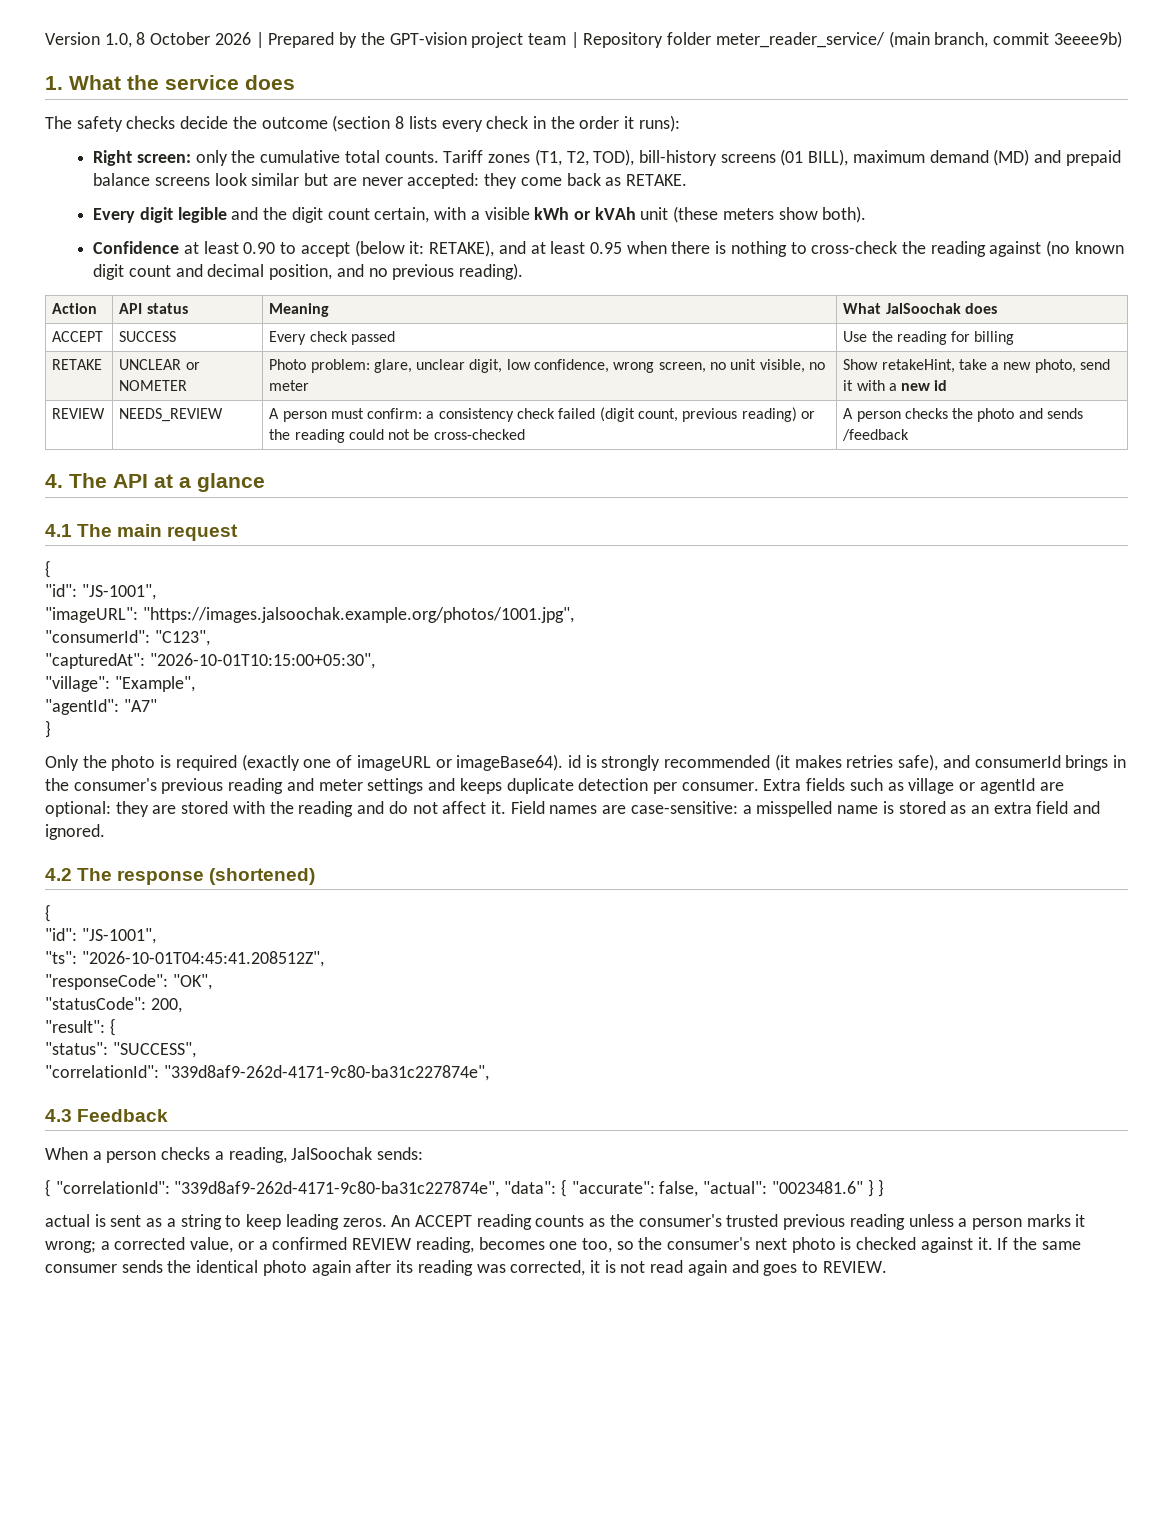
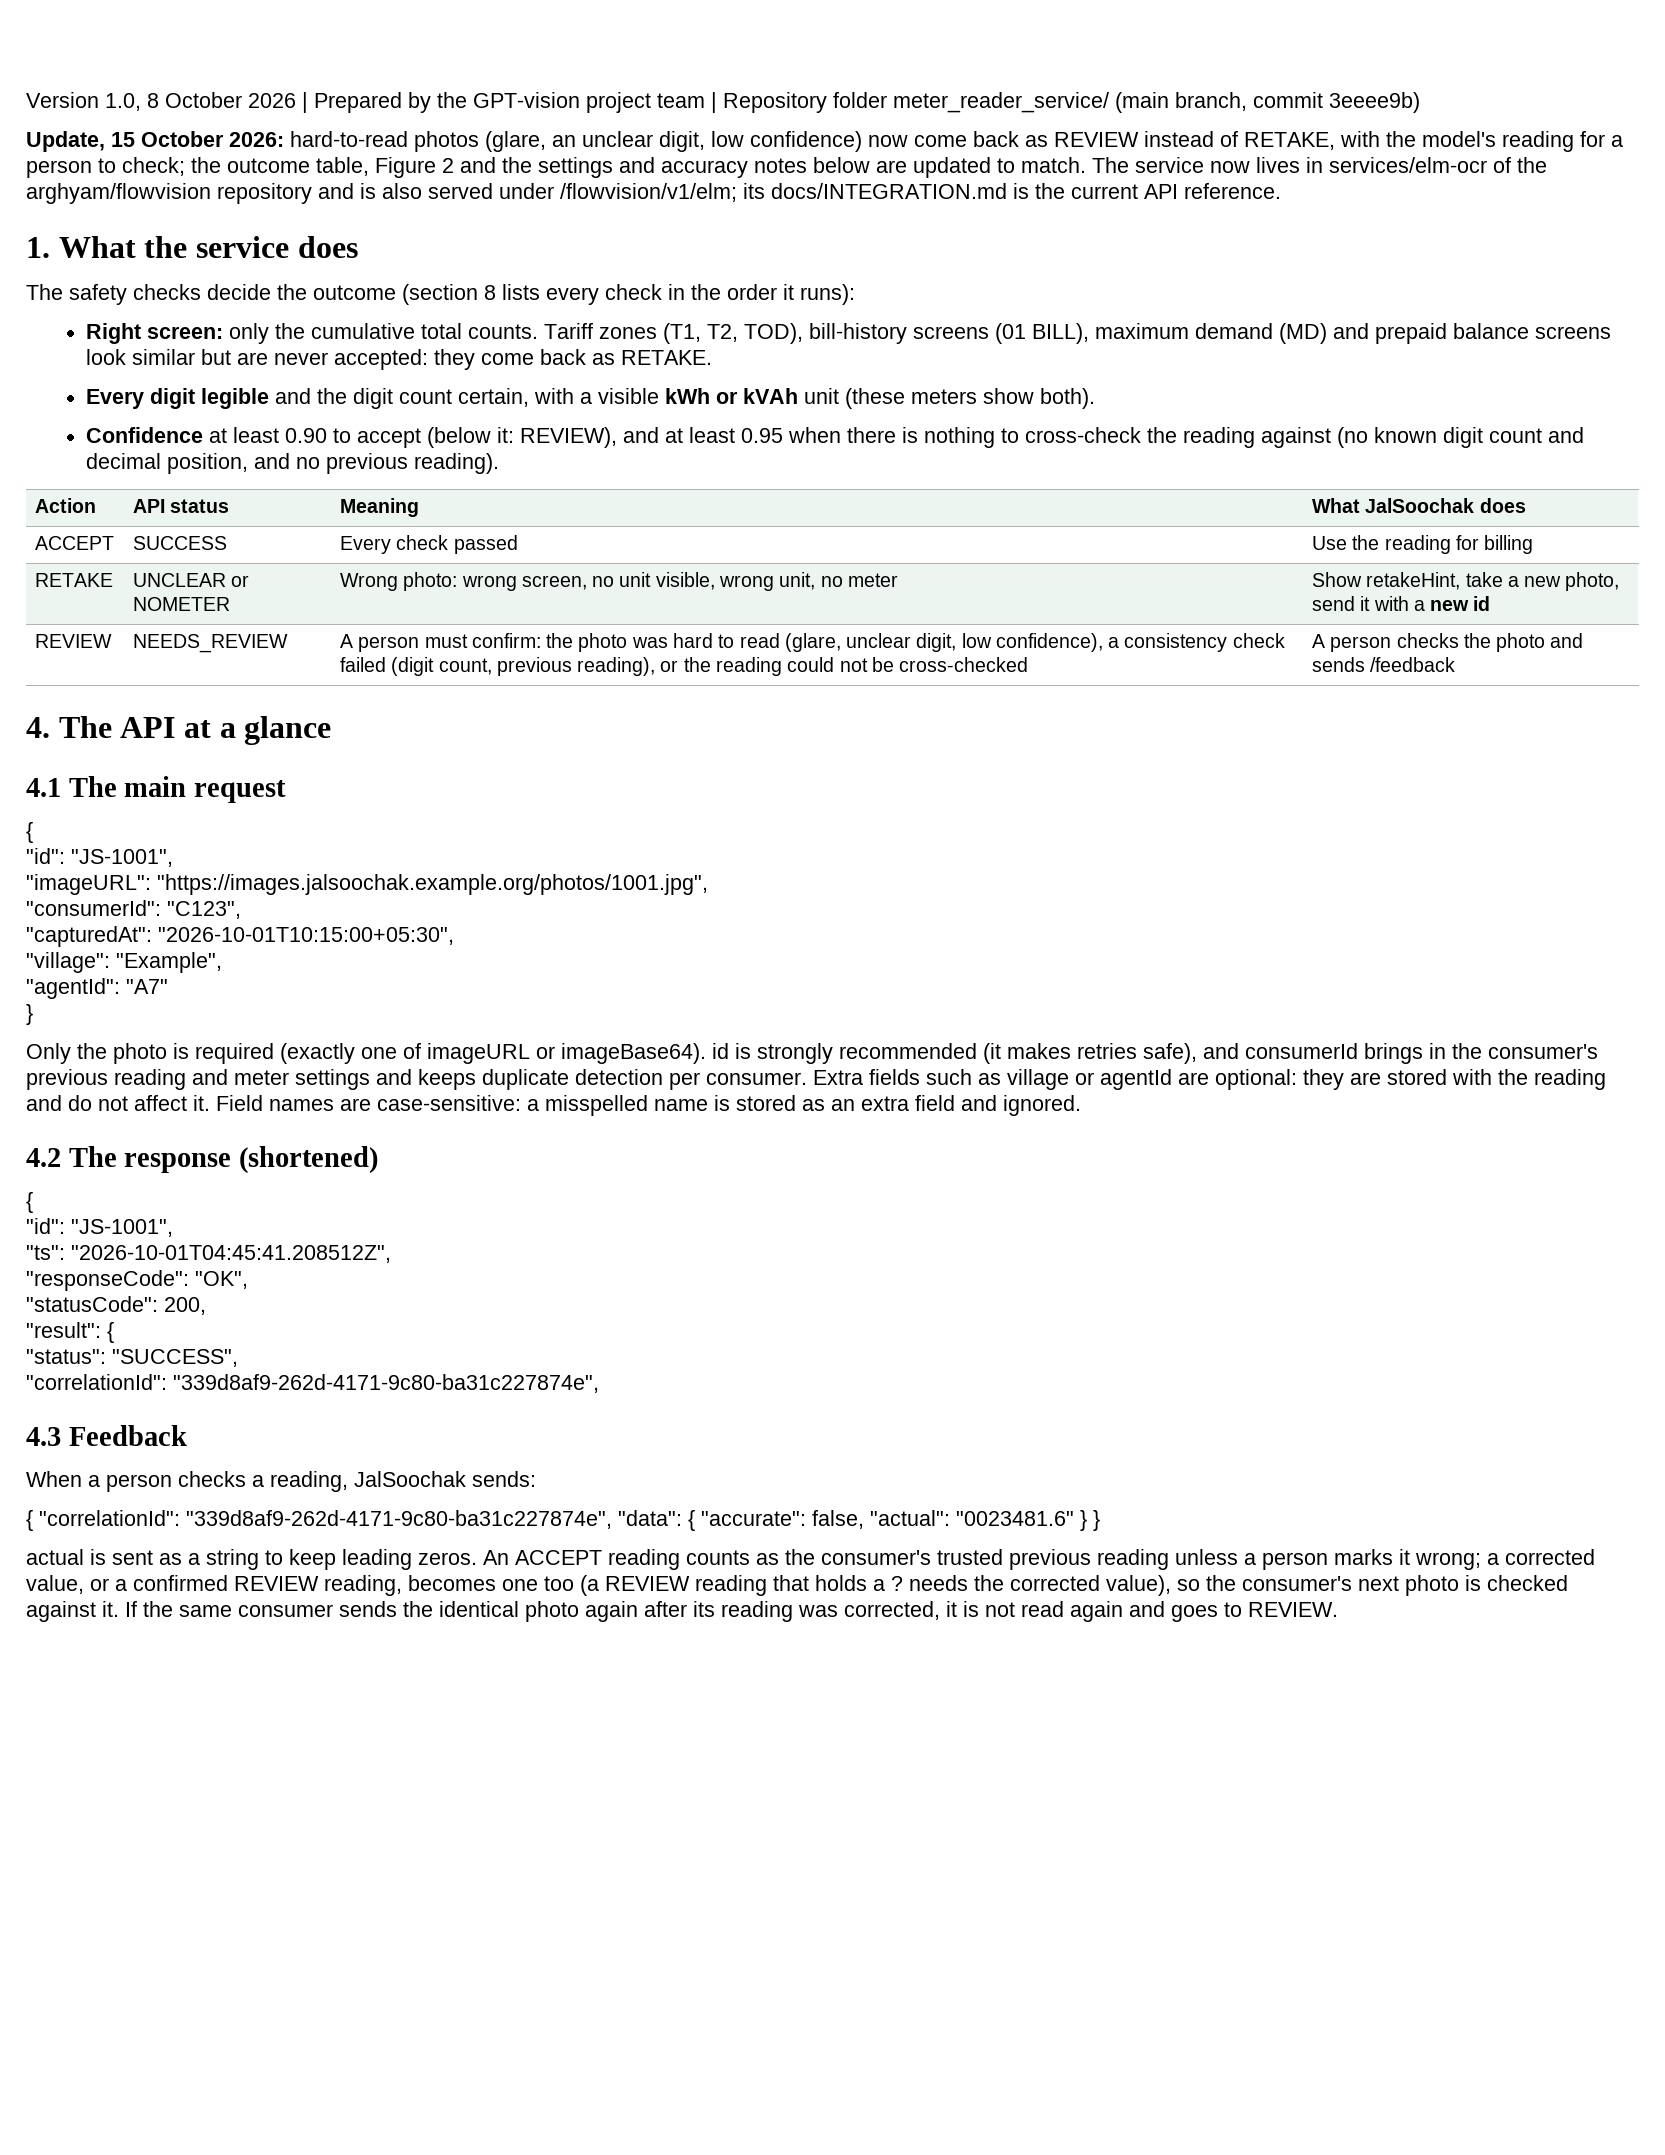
+ Update, 15 October 2026: hard-to-read photos (glare, an unclear digit, low confidence) now come back as REVIEW instead of RETAKE, with the model's reading for a person to check; the outcome table, Figure 2 and the settings and accuracy notes below are updated to match. The service now lives in services/elm-ocr of the arghyam/flowvision repository and is also served under /flowvision/v1/elm; its docs/INTEGRATION.md is the current API reference.
- Confidence at least 0.90 to accept (below it: RETAKE), and at least 0.95 when there is nothing to cross-check the reading against (no known digit count and decimal position, and no previous reading).
+ Confidence at least 0.90 to accept (below it: REVIEW), and at least 0.95 when there is nothing to cross-check the reading against (no known digit count and decimal position, and no previous reading).
- RETAKE | UNCLEAR or NOMETER | Photo problem: glare, unclear digit, low confidence, wrong screen, no unit visible, no meter | Show retakeHint, take a new photo, send it with a new id
+ RETAKE | UNCLEAR or NOMETER | Wrong photo: wrong screen, no unit visible, wrong unit, no meter | Show retakeHint, take a new photo, send it with a new id
- REVIEW | NEEDS_REVIEW | A person must confirm: a consistency check failed (digit count, previous reading) or the reading could not be cross-checked | A person checks the photo and sends /feedback
+ REVIEW | NEEDS_REVIEW | A person must confirm: the photo was hard to read (glare, unclear digit, low confidence), a consistency check failed (digit count, previous reading), or the reading could not be cross-checked | A person checks the photo and sends /feedback
- An ACCEPT reading counts as the consumer's trusted previous reading unless a person marks it wrong; a corrected value, or a confirmed REVIEW reading, becomes one too, so the consumer's next photo is checked against it.
+ An ACCEPT reading counts as the consumer's trusted previous reading unless a person marks it wrong; a corrected value, or a confirmed REVIEW reading, becomes one too (a REVIEW reading that holds a ? needs the corrected value), so the consumer's next photo is checked against it.

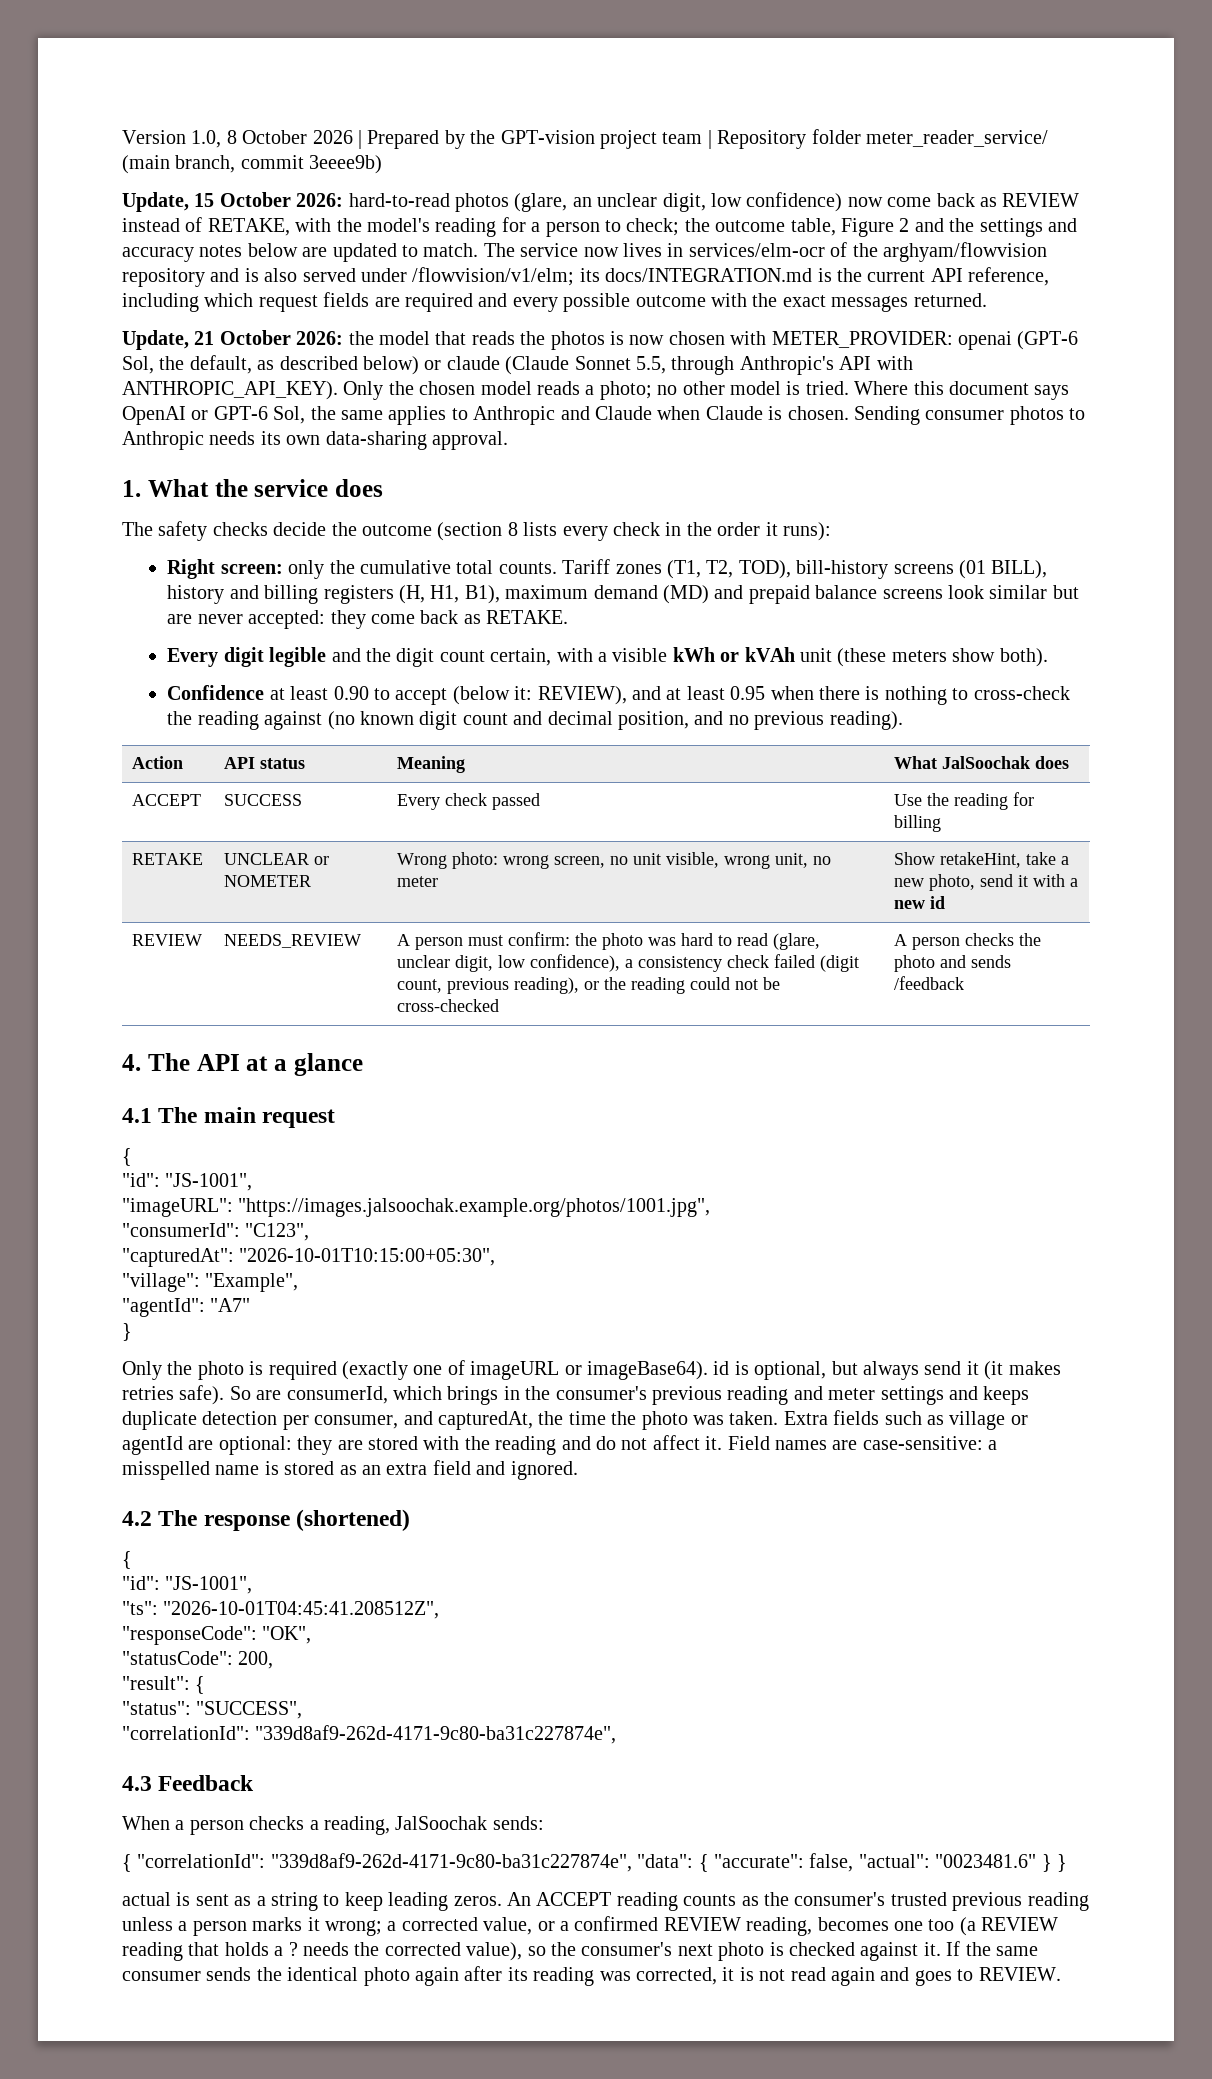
- The service now lives in services/elm-ocr of the arghyam/flowvision repository and is also served under /flowvision/v1/elm; its docs/INTEGRATION.md is the current API reference.
+ The service now lives in services/elm-ocr of the arghyam/flowvision repository and is also served under /flowvision/v1/elm; its docs/INTEGRATION.md is the current API reference, including which request fields are required and every possible outcome with the exact messages returned.
+ Update, 21 October 2026: the model that reads the photos is now chosen with METER_PROVIDER: openai (GPT-6 Sol, the default, as described below) or claude (Claude Sonnet 5.5, through Anthropic's API with ANTHROPIC_API_KEY). Only the chosen model reads a photo; no other model is tried. Where this document says OpenAI or GPT-6 Sol, the same applies to Anthropic and Claude when Claude is chosen. Sending consumer photos to Anthropic needs its own data-sharing approval.
- Tariff zones (T1, T2, TOD), bill-history screens (01 BILL), maximum demand (MD) and prepaid balance screens look similar but are never accepted: they come back as RETAKE.
+ Tariff zones (T1, T2, TOD), bill-history screens (01 BILL), history and billing registers (H, H1, B1), maximum demand (MD) and prepaid balance screens look similar but are never accepted: they come back as RETAKE.
- Only the photo is required (exactly one of imageURL or imageBase64). id is strongly recommended (it makes retries safe), and consumerId brings in the consumer's previous reading and meter settings and keeps duplicate detection per consumer.
+ Only the photo is required (exactly one of imageURL or imageBase64). id is optional, but always send it (it makes retries safe). So are consumerId, which brings in the consumer's previous reading and meter settings and keeps duplicate detection per consumer, and capturedAt, the time the photo was taken.

